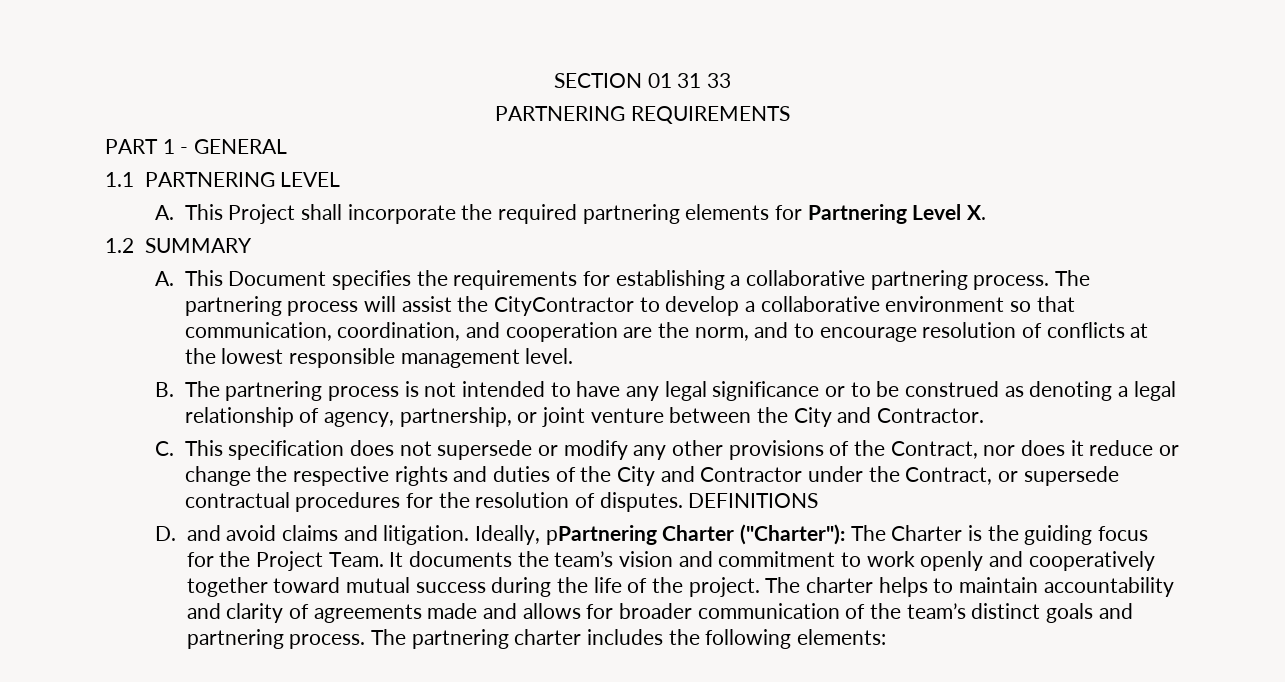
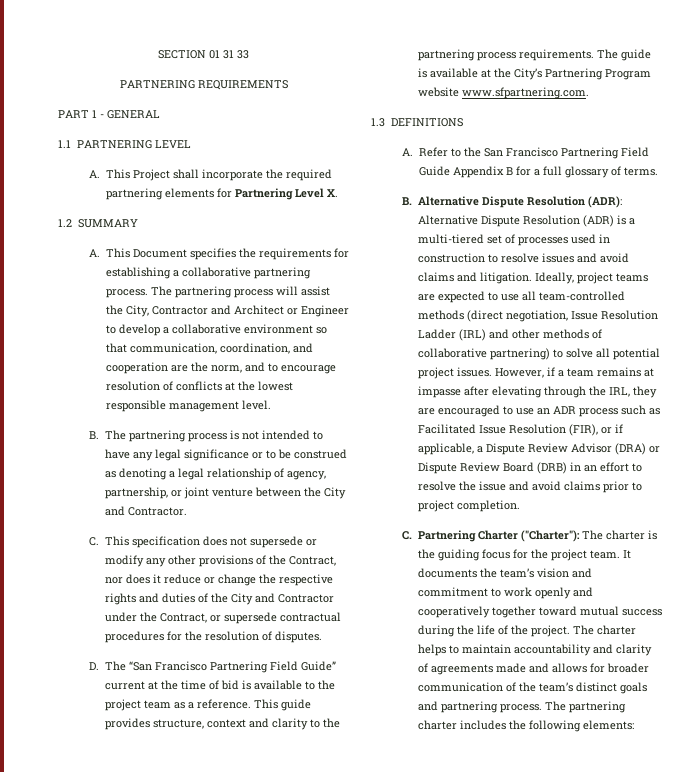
- The partnering process will assist the CityContractor to develop a collaborative environment so that communication, coordination, and cooperation are the norm, and to encourage resolution of conflicts at the lowest responsible management level.
+ The partnering process will assist the City, Contractor and Architect or Engineer to develop a collaborative environment so that communication, coordination, and cooperation are the norm, and to encourage resolution of conflicts at the lowest responsible management level.
- C. This specification does not supersede or modify any other provisions of the Contract, nor does it reduce or change the respective rights and duties of the City and Contractor under the Contract, or supersede contractual procedures for the resolution of disputes. DEFINITIONS
- D. and avoid claims and litigation.
+ C. This specification does not supersede or modify any other provisions of the Contract, nor does it reduce or change the respective rights and duties of the City and Contractor under the Contract, or supersede contractual procedures for the resolution of disputes.
+ D. The “San Francisco Partnering Field Guide” current at the time of bid is available to the project team as a reference. This guide provides structure, context and clarity to the partnering process requirements. The guide is available at the City’s Partnering Program website www.sfpartnering.com.
+ 1.3 DEFINITIONS
+ A. Refer to the San Francisco Partnering Field Guide Appendix B for a full glossary of terms.
+ B. Alternative Dispute Resolution (ADR): Alternative Dispute Resolution (ADR) is a multi-tiered set of processes used in construction to resolve issues and avoid claims and litigation.
- Ideally, pPartnering Charter ("Charter"): The Charter is the guiding focus for the Project Team.
+ Ideally, project teams are expected to use all team-controlled methods (direct negotiation, Issue Resolution Ladder (IRL) and other methods of collaborative partnering) to solve all potential project issues. However, if a team remains at impasse after elevating through the IRL, they are encouraged to use an ADR process such as Facilitated Issue Resolution (FIR), or if applicable, a Dispute Review Advisor (DRA) or Dispute Review Board (DRB) in an effort to resolve the issue and avoid claims prior to project completion.
+ C. Partnering Charter ("Charter"): The charter is the guiding focus for the project team.

